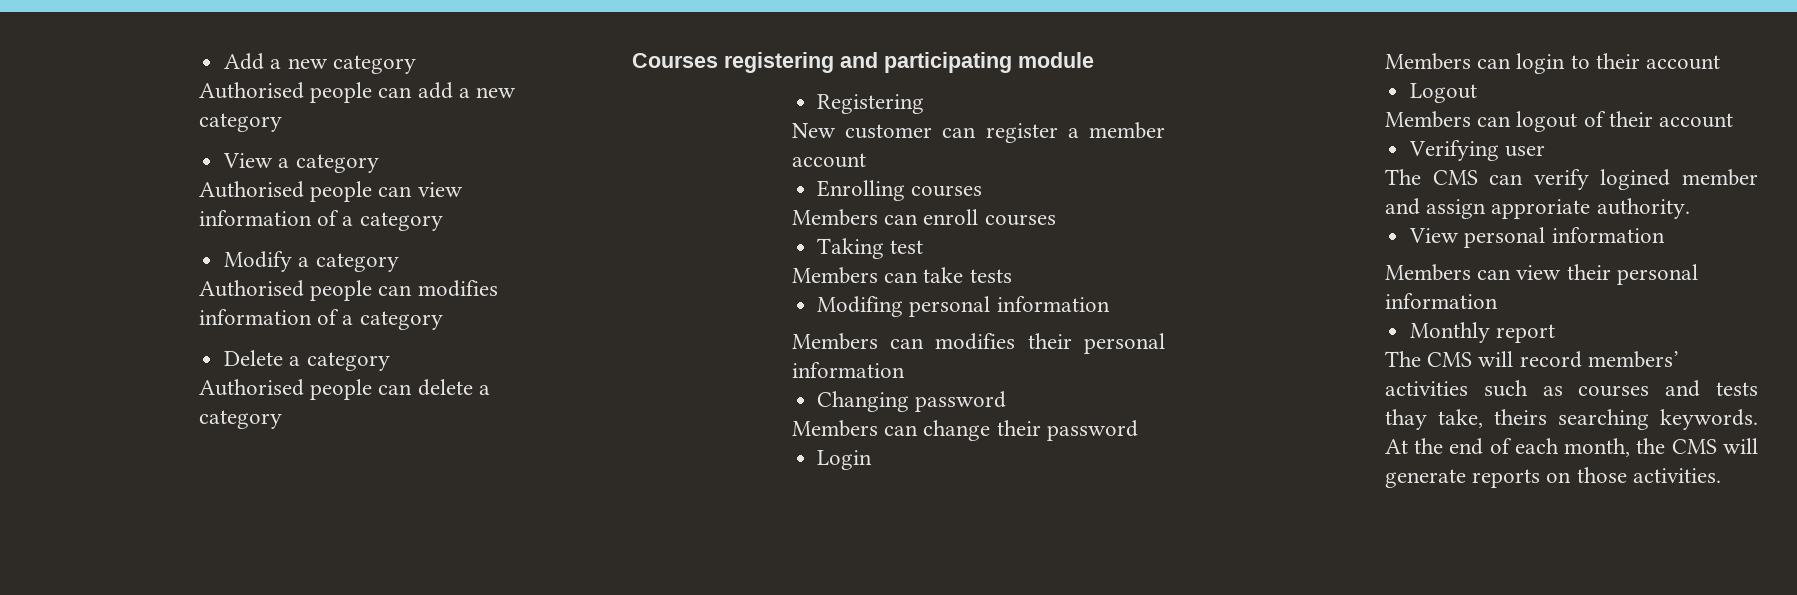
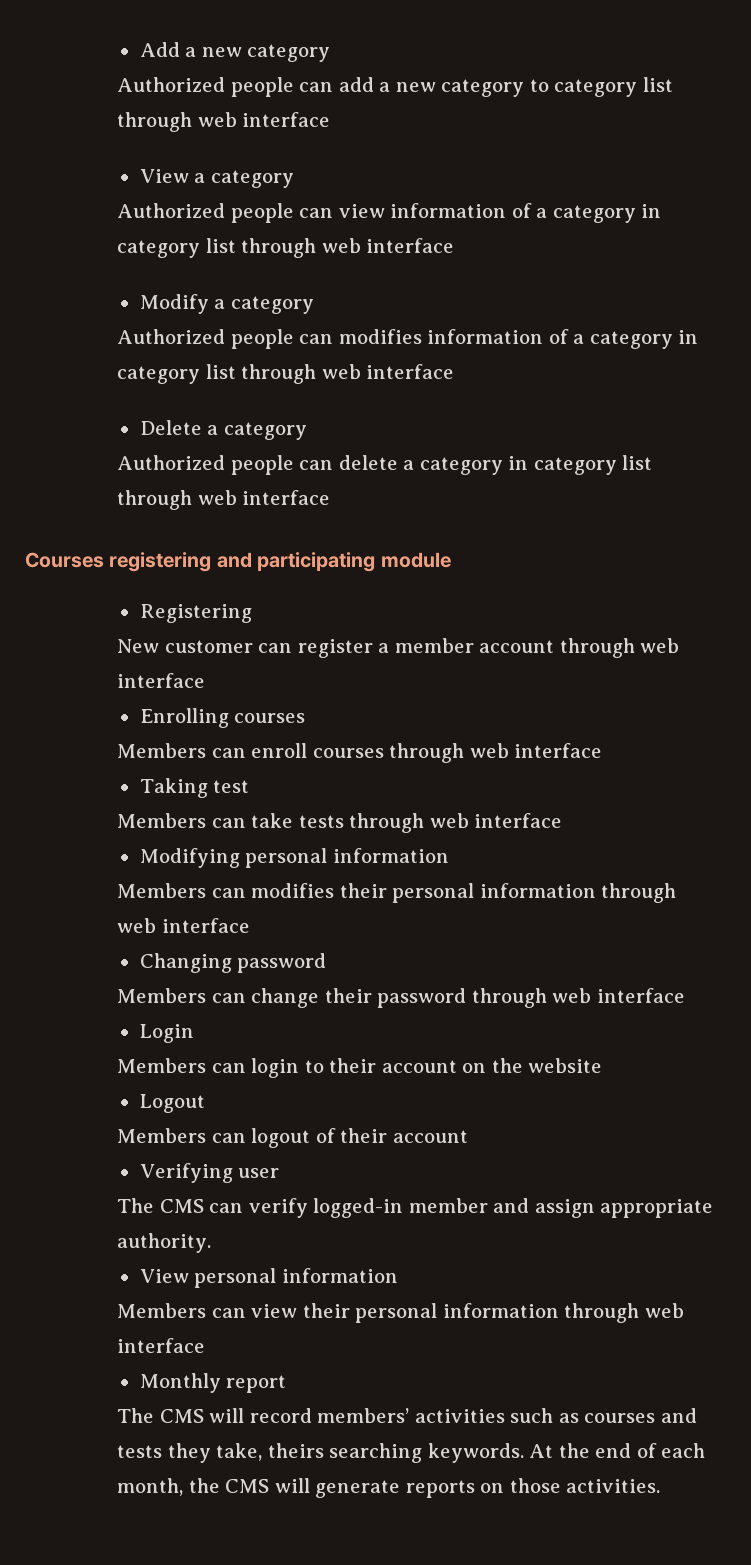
- Authorised people can add a new category
+ Authorized people can add a new category to category list through web interface
- Authorised people can view information of a category
+ Authorized people can view information of a category in category list through web interface
- Authorised people can modifies information of a category
+ Authorized people can modifies information of a category in category list through web interface
- Authorised people can delete a category
+ Authorized people can delete a category in category list through web interface
- New customer can register a member account
+ New customer can register a member account through web interface
- Members can enroll courses
+ Members can enroll courses through web interface
- Members can take tests
- Modifing personal information
+ Members can take tests through web interface
+ Modifying personal information
- Members can modifies their personal information
+ Members can modifies their personal information through web interface
- Members can change their password
+ Members can change their password through web interface
- Members can login to their account
+ Members can login to their account on the website
- The CMS can verify logined member and assign approriate authority.
+ The CMS can verify logged-in member and assign appropriate authority.
- Members can view their personal information
+ Members can view their personal information through web interface
- The CMS will record members’ activities such as courses and tests thay take, theirs searching keywords.
+ The CMS will record members’ activities such as courses and tests they take, theirs searching keywords.

